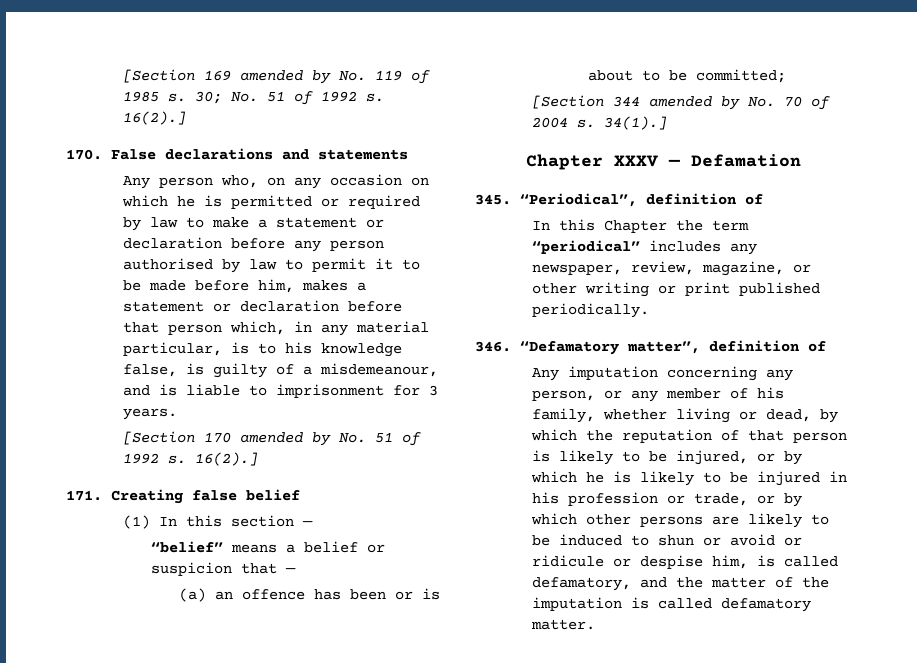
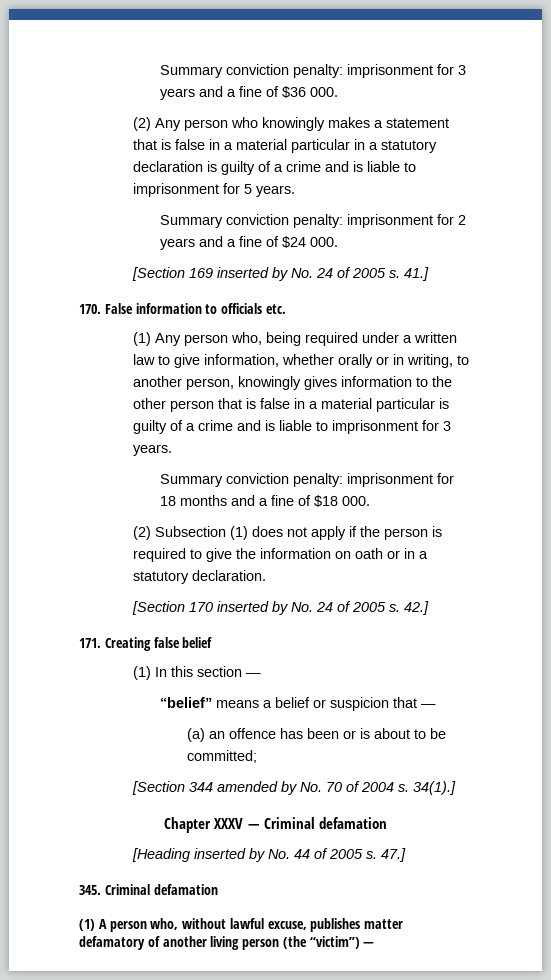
- [Section 169 amended by No. 119 of 1985 s. 30; No. 51 of 1992 s. 16(2).]
- 170. False declarations and statements
- Any person who, on any occasion on which he is permitted or required by law to make a statement or declaration before any person authorised by law to permit it to be made before him, makes a statement or declaration before that person which, in any material particular, is to his knowledge false, is guilty of a misdemeanour, and is liable to imprisonment for 3 years.
+ Summary conviction penalty: imprisonment for 3 years and a fine of $36 000.
+ (2) Any person who knowingly makes a statement that is false in a material particular in a statutory declaration is guilty of a crime and is liable to imprisonment for 5 years.
+ Summary conviction penalty: imprisonment for 2 years and a fine of $24 000.
+ [Section 169 inserted by No. 24 of 2005 s. 41.]
+ 170. False information to officials etc.
+ (1) Any person who, being required under a written law to give information, whether orally or in writing, to another person, knowingly gives information to the other person that is false in a material particular is guilty of a crime and is liable to imprisonment for 3 years.
+ Summary conviction penalty: imprisonment for 18 months and a fine of $18 000.
+ (2) Subsection (1) does not apply if the person is required to give the information on oath or in a statutory declaration.
- [Section 170 amended by No. 51 of 1992 s. 16(2).]
+ [Section 170 inserted by No. 24 of 2005 s. 42.]
- Chapter XXXV — Defamation
- 345. “Periodical”, definition of
- In this Chapter the term “periodical” includes any newspaper, review, magazine, or other writing or print published periodically.
- 346. “Defamatory matter”, definition of
- Any imputation concerning any person, or any member of his family, whether living or dead, by which the reputation of that person is likely to be injured, or by which he is likely to be injured in his profession or trade, or by which other persons are likely to be induced to shun or avoid or ridicule or despise him, is called defamatory, and the matter of the imputation is called defamatory matter.
+ Chapter XXXV — Criminal defamation
+ [Heading inserted by No. 44 of 2005 s. 47.]
+ 345. Criminal defamation
+ (1) A person who, without lawful excuse, publishes matter defamatory of another living person (the “victim”) —

